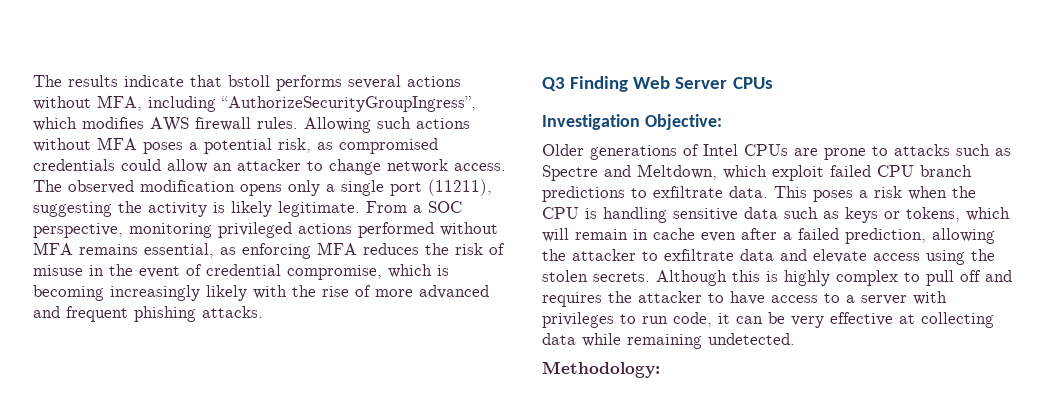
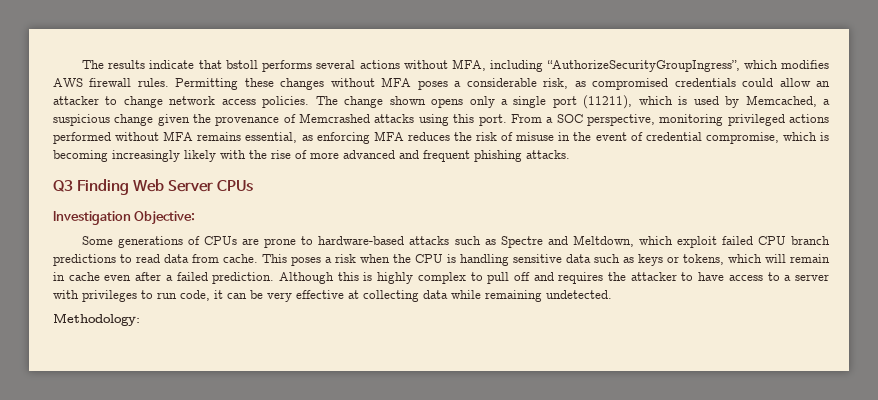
- Allowing such actions without MFA poses a potential risk, as compromised credentials could allow an attacker to change network access. The observed modification opens only a single port (11211), suggesting the activity is likely legitimate.
+ Permitting these changes without MFA poses a considerable risk, as compromised credentials could allow an attacker to change network access policies. The change shown opens only a single port (11211), which is used by Memcached, a suspicious change given the provenance of Memcrashed attacks using this port.
- Older generations of Intel CPUs are prone to attacks such as Spectre and Meltdown, which exploit failed CPU branch predictions to exfiltrate data.
+ Some generations of CPUs are prone to hardware-based attacks such as Spectre and Meltdown, which exploit failed CPU branch predictions to read data from cache.
- This poses a risk when the CPU is handling sensitive data such as keys or tokens, which will remain in cache even after a failed prediction, allowing the attacker to exfiltrate data and elevate access using the stolen secrets.
+ This poses a risk when the CPU is handling sensitive data such as keys or tokens, which will remain in cache even after a failed prediction.

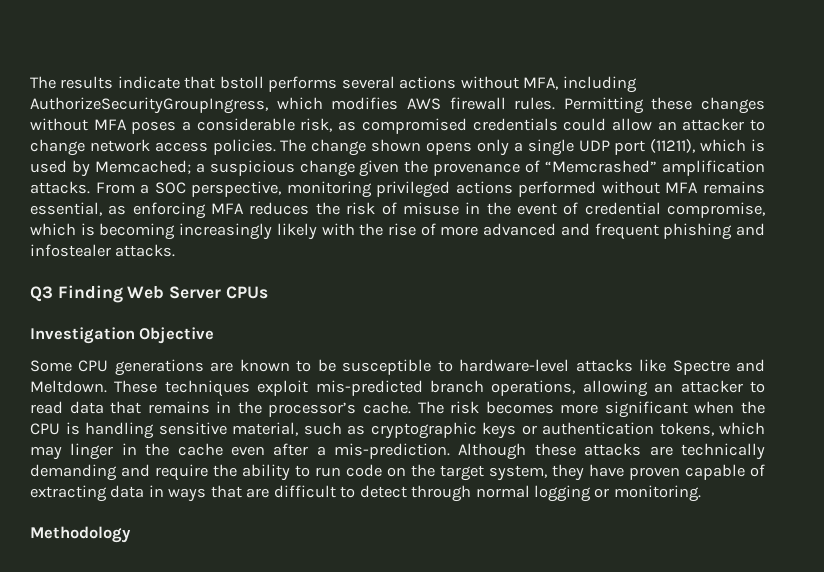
- The results indicate that bstoll performs several actions without MFA, including “AuthorizeSecurityGroupIngress”, which modifies AWS firewall rules.
+ The results indicate that bstoll performs several actions without MFA, including AuthorizeSecurityGroupIngress, which modifies AWS firewall rules.
- The change shown opens only a single port (11211), which is used by Memcached, a suspicious change given the provenance of Memcrashed attacks using this port.
+ The change shown opens only a single UDP port (11211), which is used by Memcached; a suspicious change given the provenance of “Memcrashed” amplification attacks.
- From a SOC perspective, monitoring privileged actions performed without MFA remains essential, as enforcing MFA reduces the risk of misuse in the event of credential compromise, which is becoming increasingly likely with the rise of more advanced and frequent phishing attacks.
+ From a SOC perspective, monitoring privileged actions performed without MFA remains essential, as enforcing MFA reduces the risk of misuse in the event of credential compromise, which is becoming increasingly likely with the rise of more advanced and frequent phishing and infostealer attacks.
- Investigation Objective:
+ Investigation Objective
- Some generations of CPUs are prone to hardware-based attacks such as Spectre and Meltdown, which exploit failed CPU branch predictions to read data from cache. This poses a risk when the CPU is handling sensitive data such as keys or tokens, which will remain in cache even after a failed prediction. Although this is highly complex to pull off and requires the attacker to have access to a server with privileges to run code, it can be very effective at collecting data while remaining undetected.
- Methodology:
+ Some CPU generations are known to be susceptible to hardware-level attacks like Spectre and Meltdown. These techniques exploit mis-predicted branch operations, allowing an attacker to read data that remains in the processor’s cache. The risk becomes more significant when the CPU is handling sensitive material, such as cryptographic keys or authentication tokens, which may linger in the cache even after a mis-prediction. Although these attacks are technically demanding and require the ability to run code on the target system, they have proven capable of extracting data in ways that are difficult to detect through normal logging or monitoring.
+ Methodology

